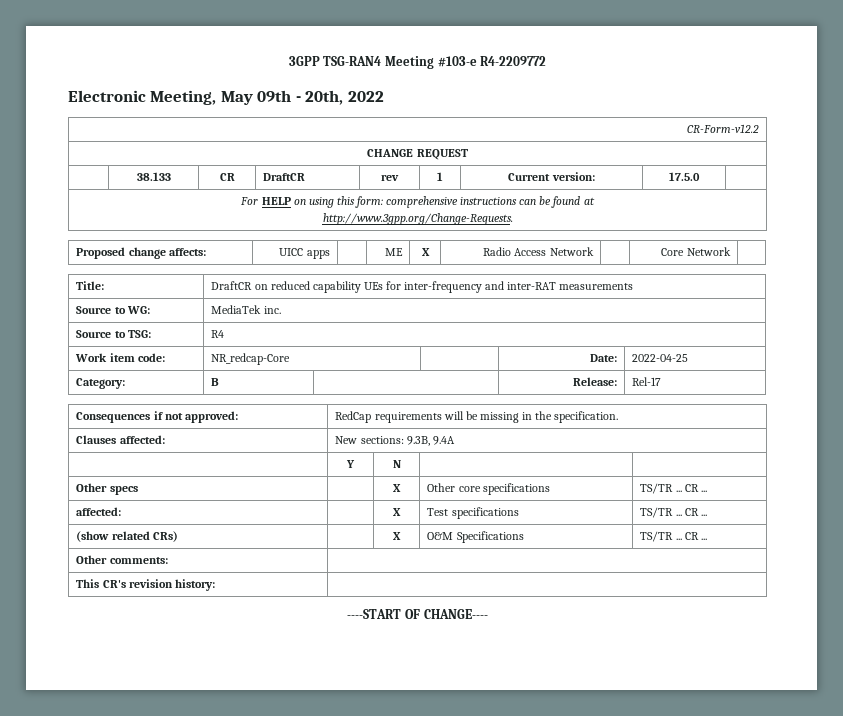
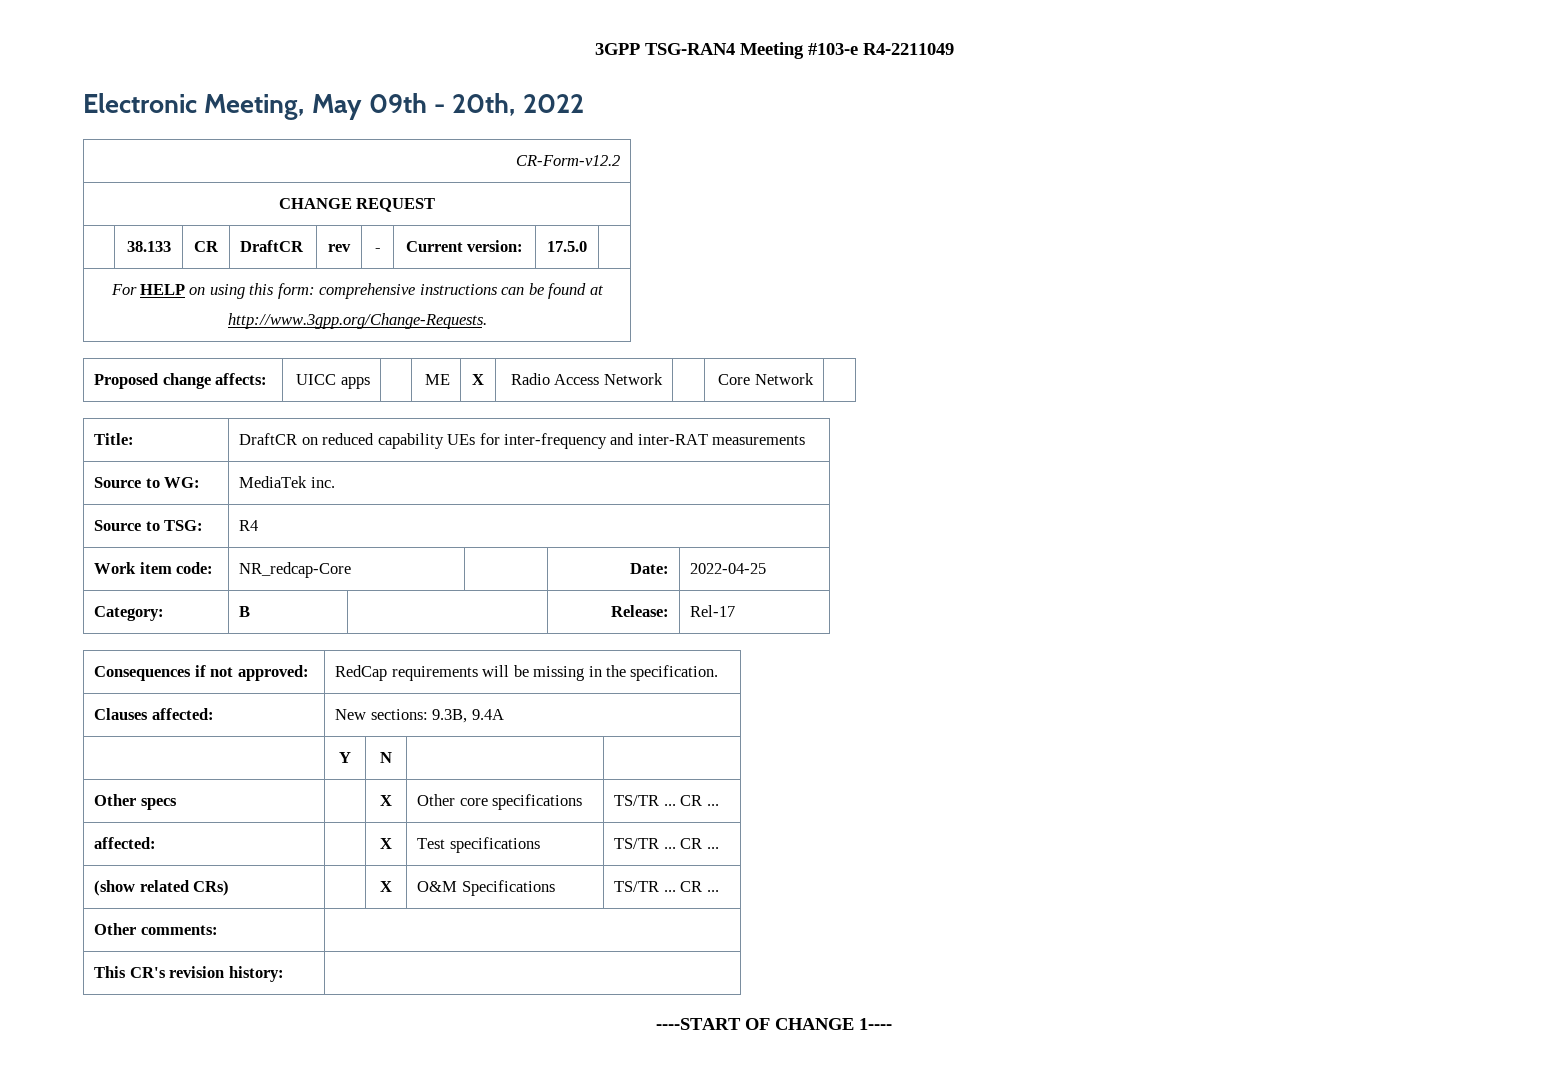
- 3GPP TSG-RAN4 Meeting #103-e R4-2209772
+ 3GPP TSG-RAN4 Meeting #103-e R4-2211049
- | 38.133 | CR | DraftCR | rev | 1 | Current version: | 17.5.0 |
+ | 38.133 | CR | DraftCR | rev | - | Current version: | 17.5.0 |
- ----START OF CHANGE----
+ ----START OF CHANGE 1----

